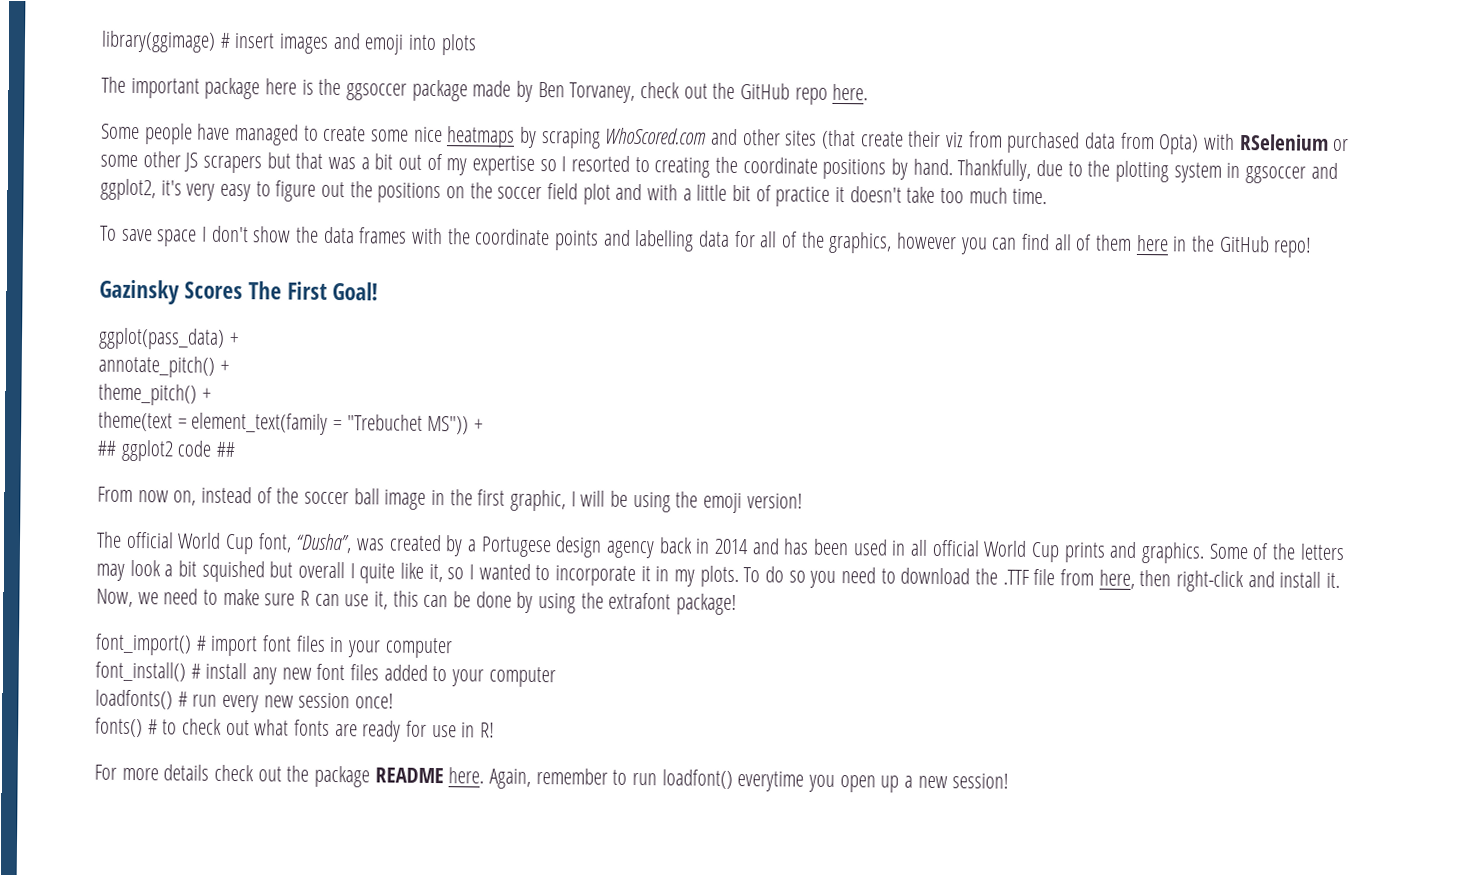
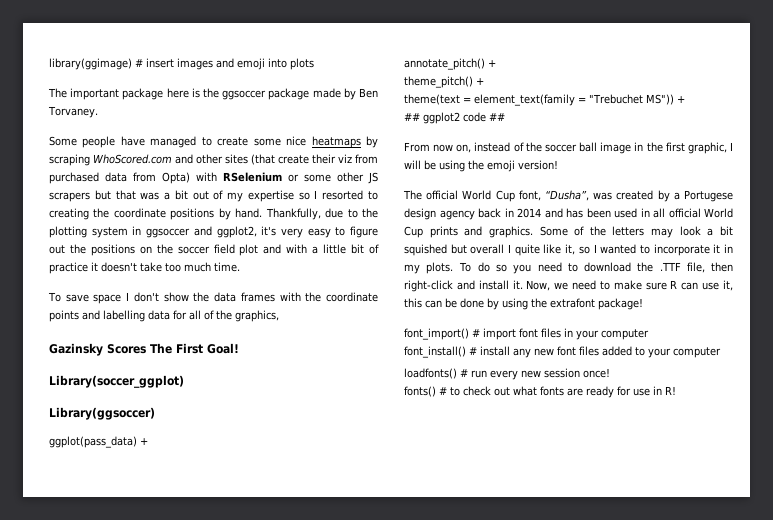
- The important package here is the ggsoccer package made by Ben Torvaney, check out the GitHub repo here.
+ The important package here is the ggsoccer package made by Ben Torvaney.
- To save space I don't show the data frames with the coordinate points and labelling data for all of the graphics, however you can find all of them here in the GitHub repo!
+ To save space I don't show the data frames with the coordinate points and labelling data for all of the graphics,
+ Library(soccer_ggplot)
+ Library(ggsoccer)
- To do so you need to download the .TTF file from here, then right-click and install it.
+ To do so you need to download the .TTF file, then right-click and install it.
- For more details check out the package README here. Again, remember to run loadfont() everytime you open up a new session!

